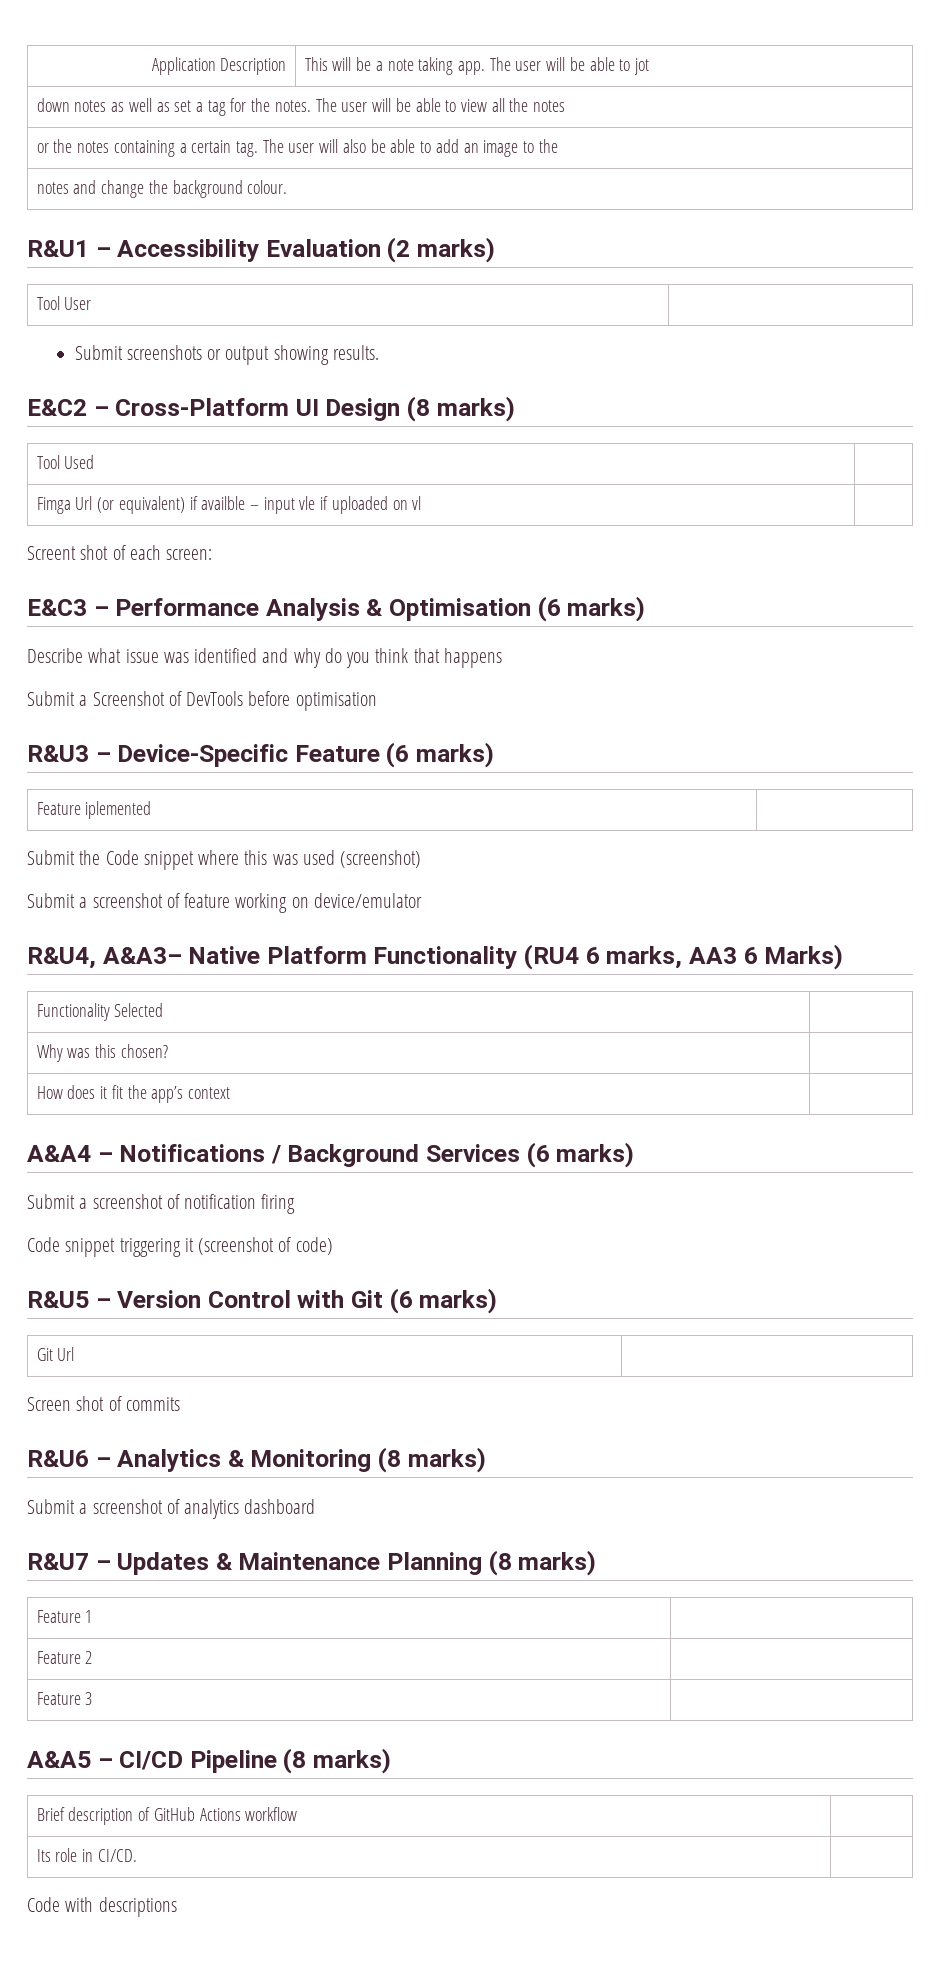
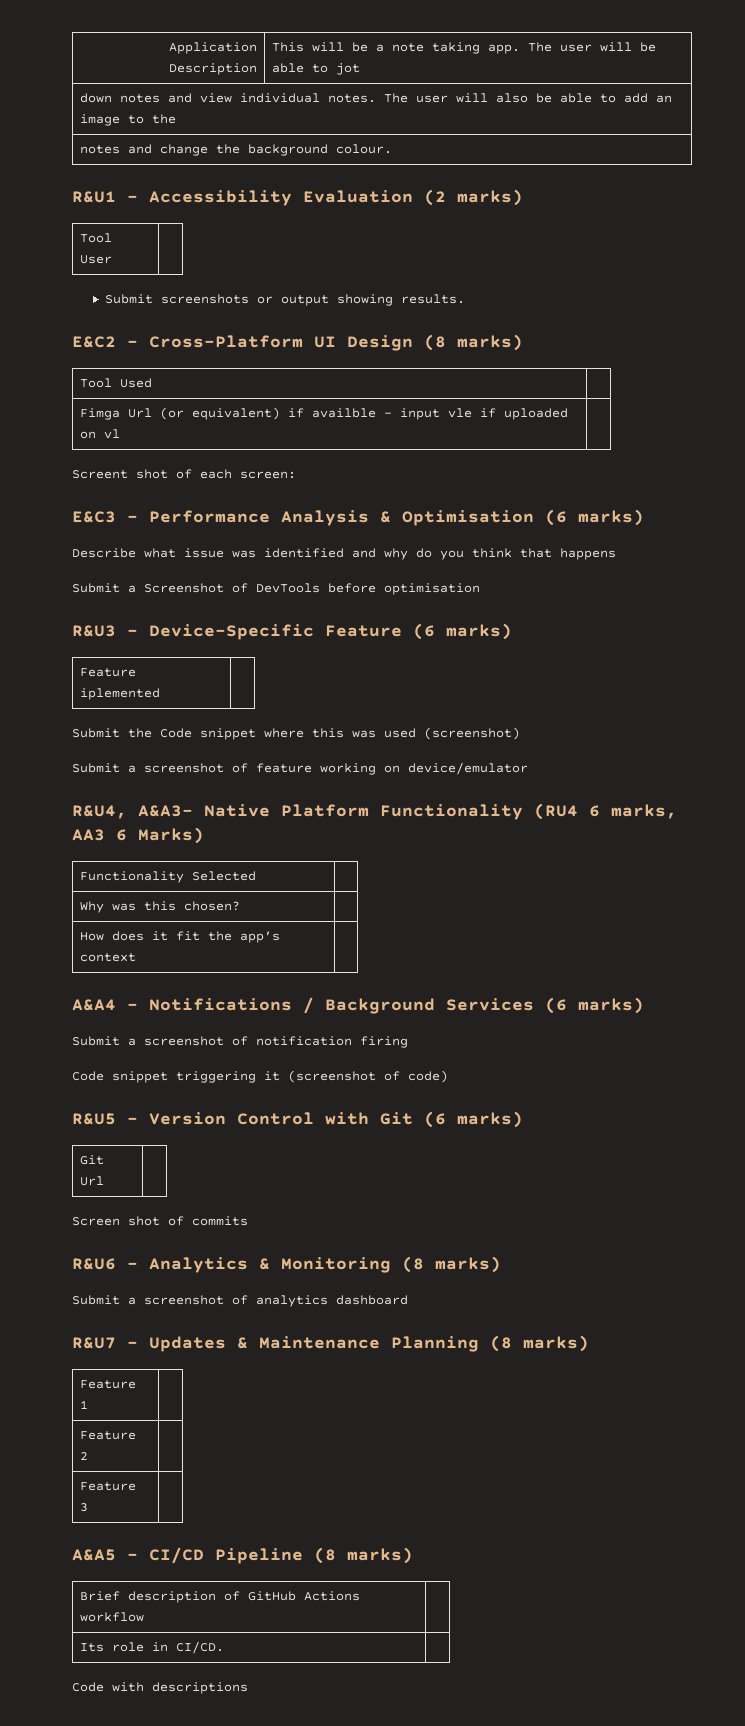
- down notes as well as set a tag for the notes. The user will be able to view all the notes
- or the notes containing a certain tag. The user will also be able to add an image to the
+ down notes and view individual notes. The user will also be able to add an image to the

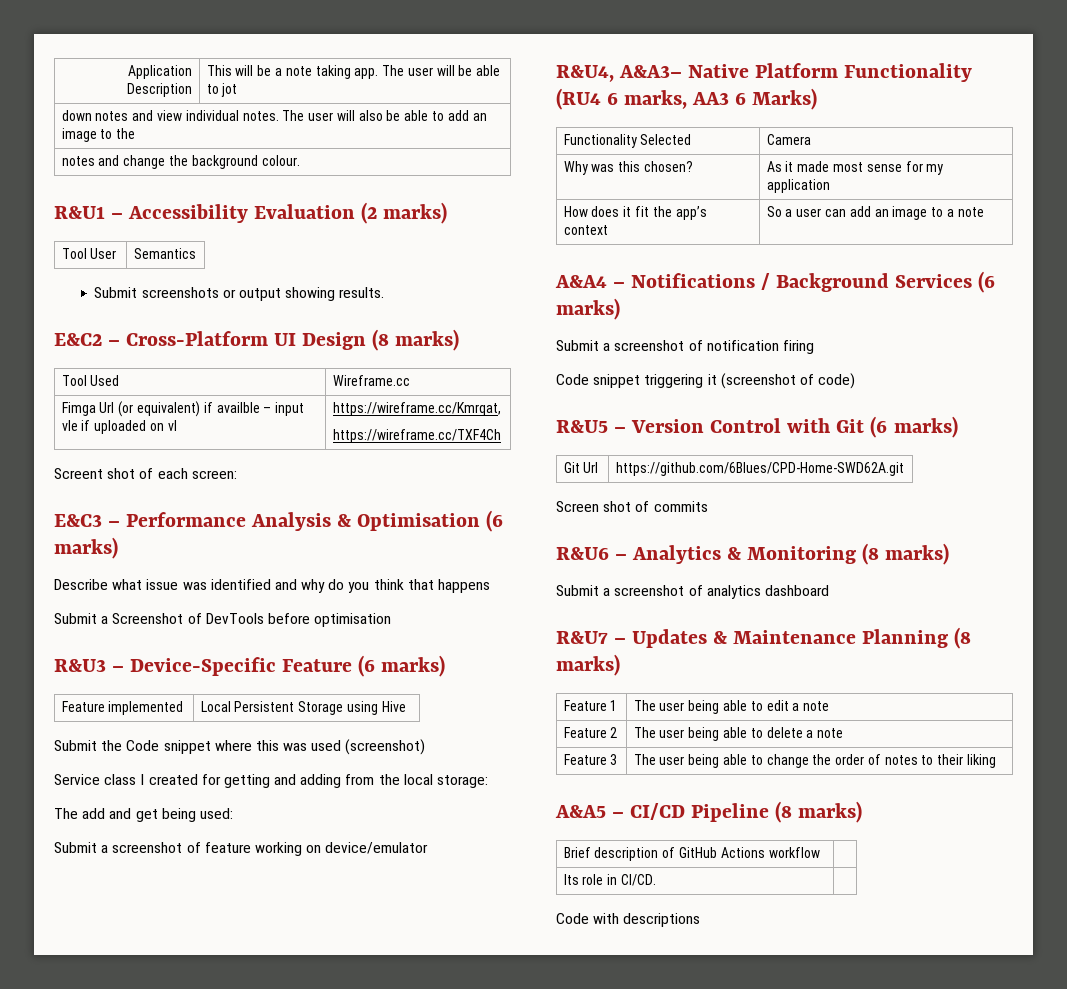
- Tool User |
+ Tool User | Semantics
- Tool Used |
+ Tool Used | Wireframe.cc
- Fimga Url (or equivalent) if availble – input vle if uploaded on vl |
+ Fimga Url (or equivalent) if availble – input vle if uploaded on vl | https://wireframe.cc/Kmrqat,
+ https://wireframe.cc/TXF4Ch
- Feature iplemented |
+ Feature implemented | Local Persistent Storage using Hive
+ Service class I created for getting and adding from the local storage:
+ The add and get being used:
- Functionality Selected |
+ Functionality Selected | Camera
- Why was this chosen? |
+ Why was this chosen? | As it made most sense for my application
- How does it fit the app’s context |
+ How does it fit the app’s context | So a user can add an image to a note
- Git Url |
+ Git Url | https://github.com/6Blues/CPD-Home-SWD62A.git
- Feature 1 |
- Feature 2 |
- Feature 3 |
+ Feature 1 | The user being able to edit a note
+ Feature 2 | The user being able to delete a note
+ Feature 3 | The user being able to change the order of notes to their liking

